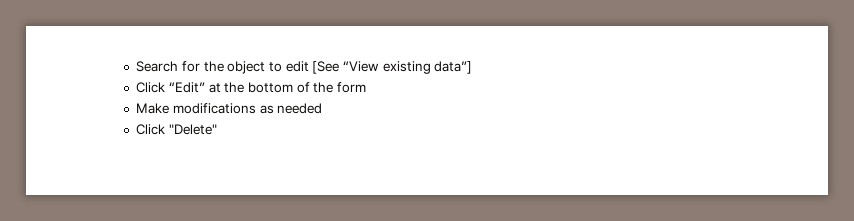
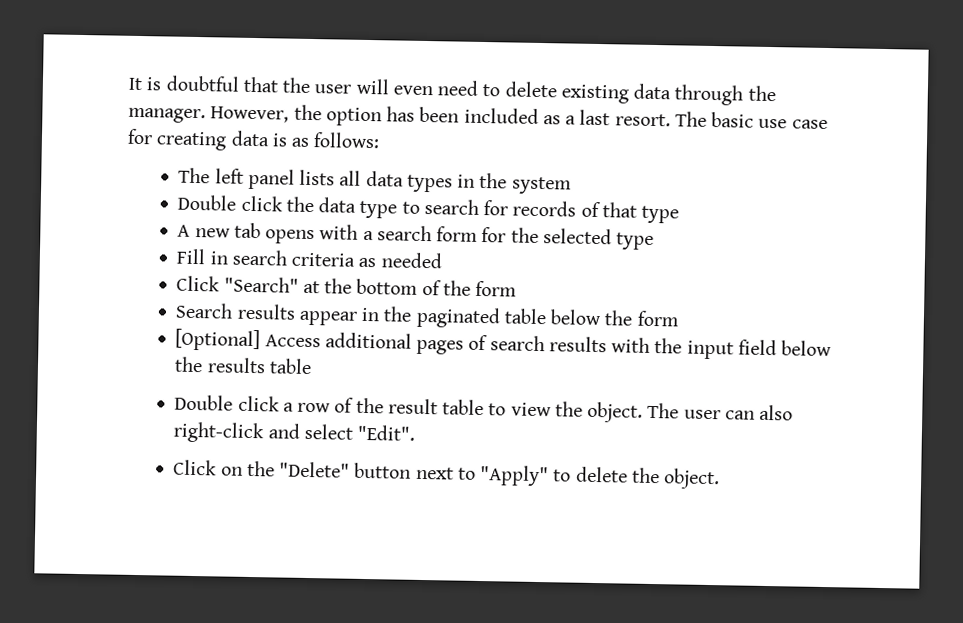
- Search for the object to edit [See “View existing data”]
- Click “Edit” at the bottom of the form
+ It is doubtful that the user will even need to delete existing data through the manager. However, the option has been included as a last resort. The basic use case for creating data is as follows:
+ The left panel lists all data types in the system
+ Double click the data type to search for records of that type
+ A new tab opens with a search form for the selected type
+ Fill in search criteria as needed
+ Click "Search" at the bottom of the form
- Make modifications as needed
- Click "Delete"
+ Search results appear in the paginated table below the form
+ [Optional] Access additional pages of search results with the input field below the results table
+ Double click a row of the result table to view the object. The user can also right-click and select "Edit".
+ Click on the "Delete" button next to "Apply" to delete the object.

